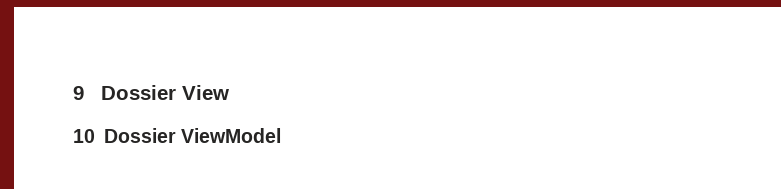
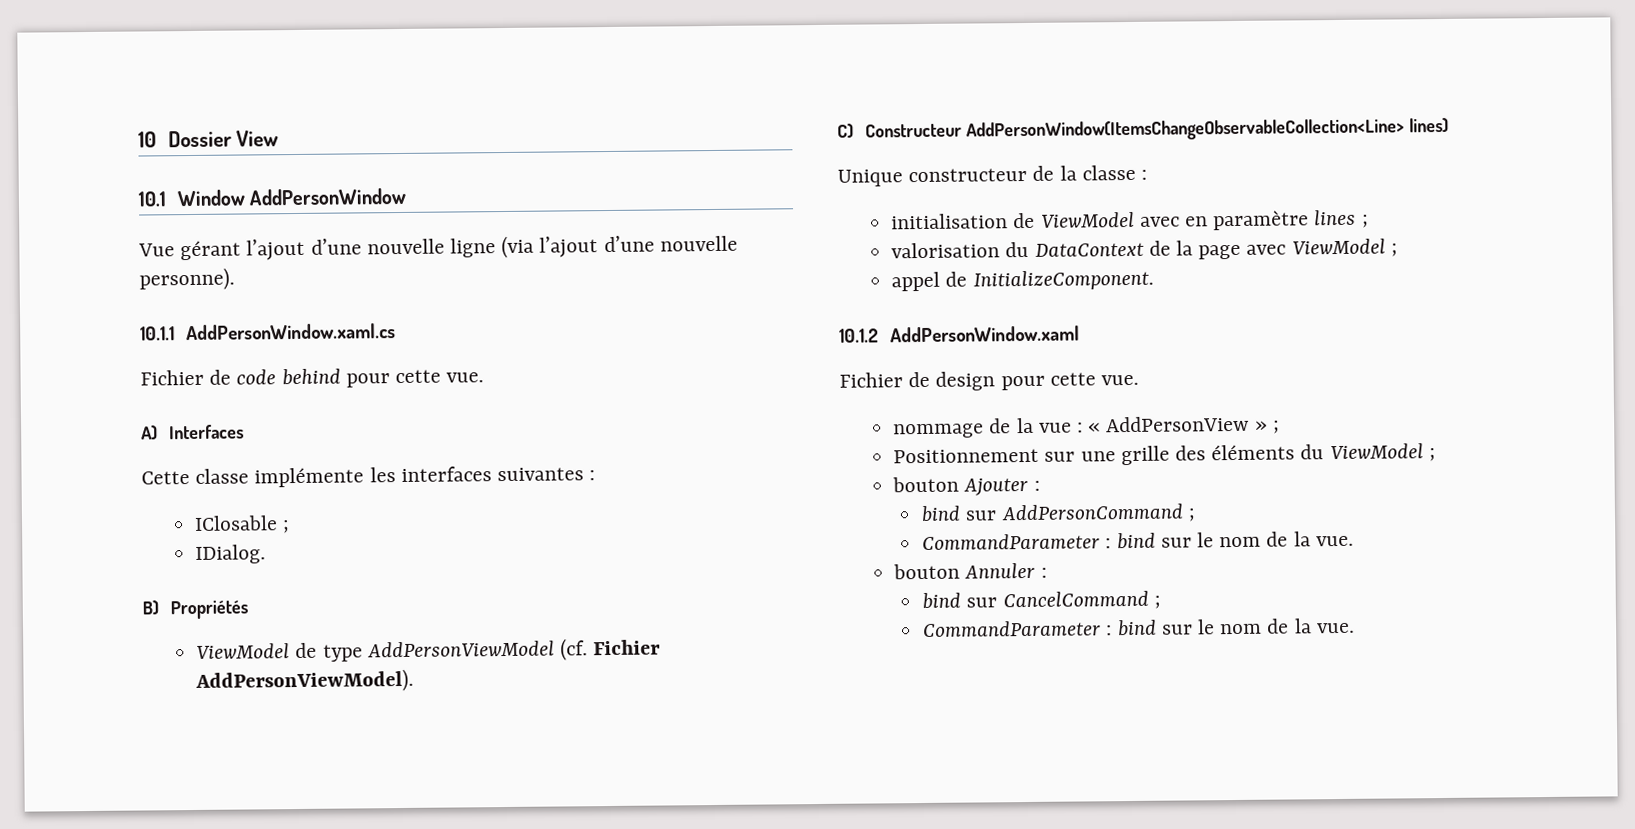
- 9 Dossier View
+ 10 Dossier View
- 10 Dossier ViewModel
+ 10.1 Window AddPersonWindow
+ Vue gérant l’ajout d’une nouvelle ligne (via l’ajout d’une nouvelle personne).
+ 10.1.1 AddPersonWindow.xaml.cs
+ Fichier de code behind pour cette vue.
+ A) Interfaces
+ Cette classe implémente les interfaces suivantes :
+ IClosable ;
+ IDialog.
+ B) Propriétés
+ ViewModel de type AddPersonViewModel (cf. Fichier AddPersonViewModel).
+ C) Constructeur AddPersonWindow(ItemsChangeObservableCollection<Line> lines)
+ Unique constructeur de la classe :
+ initialisation de ViewModel avec en paramètre lines ;
+ valorisation du DataContext de la page avec ViewModel ;
+ appel de InitializeComponent.
+ 10.1.2 AddPersonWindow.xaml
+ Fichier de design pour cette vue.
+ nommage de la vue : « AddPersonView » ;
+ Positionnement sur une grille des éléments du ViewModel ;
+ bouton Ajouter :
+ bind sur AddPersonCommand ;
+ CommandParameter : bind sur le nom de la vue.
+ bouton Annuler :
+ bind sur CancelCommand ;
+ CommandParameter : bind sur le nom de la vue.

